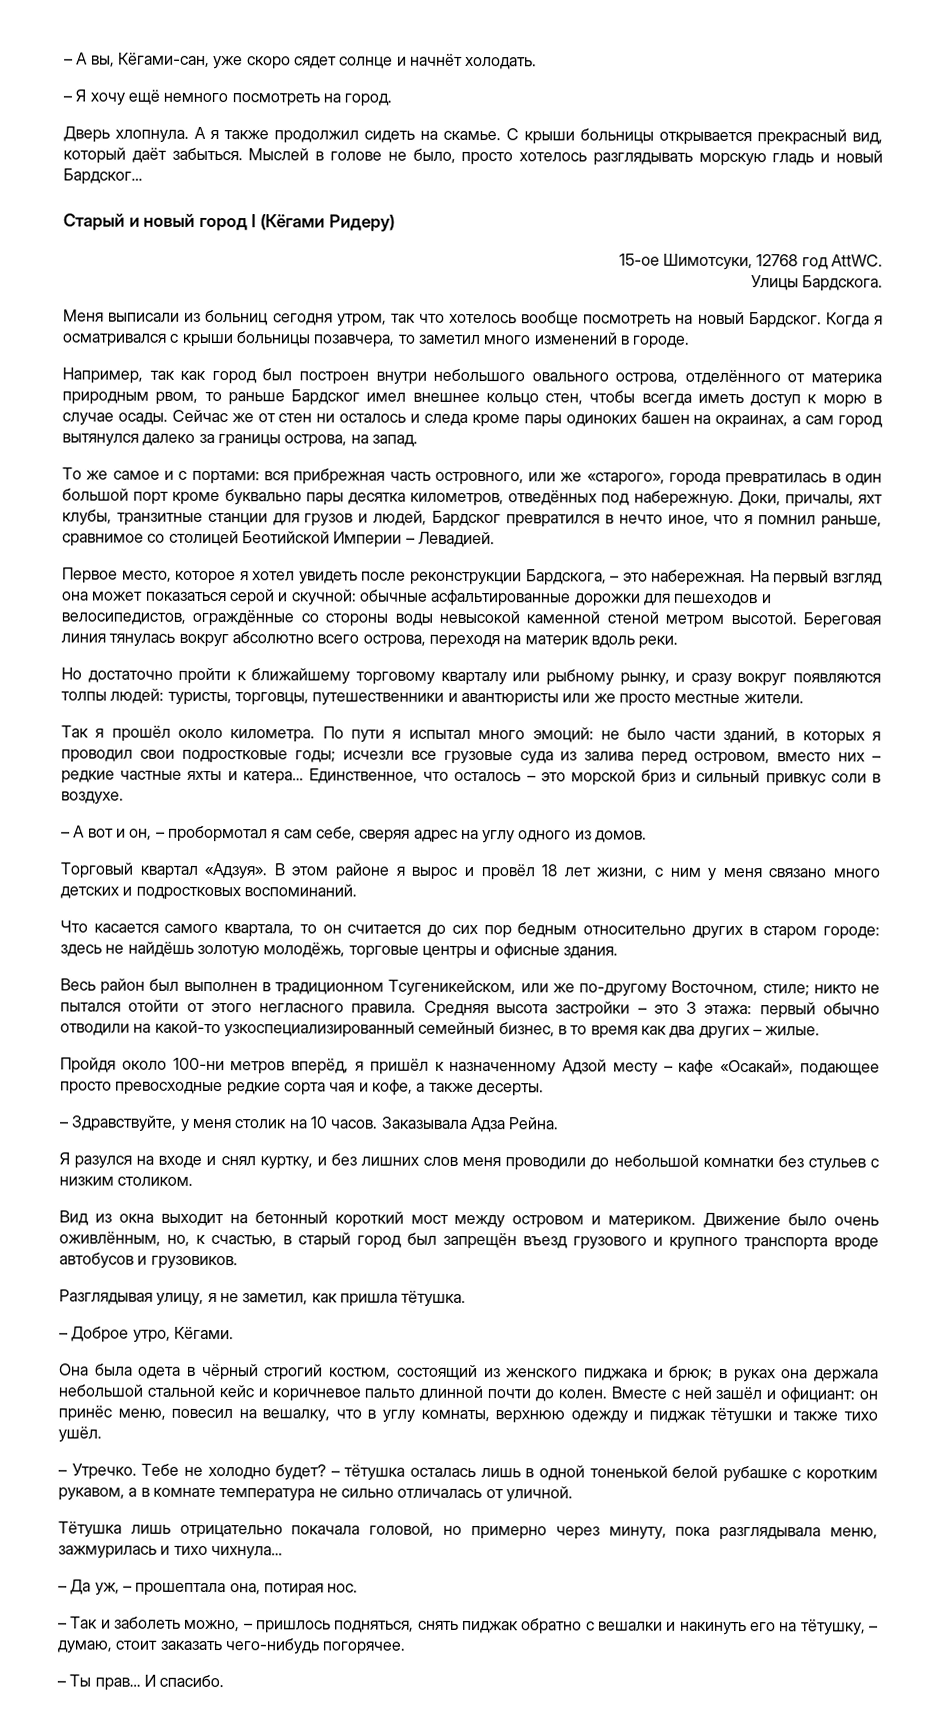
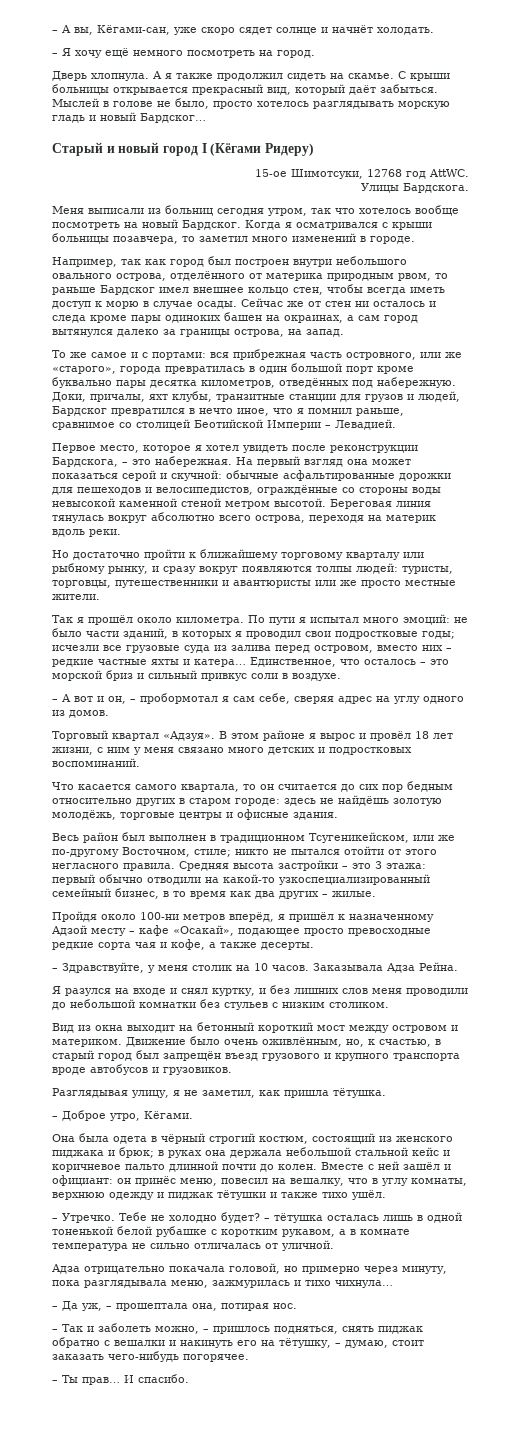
- Тётушка лишь отрицательно покачала головой, но примерно через минуту, пока разглядывала меню, зажмурилась и тихо чихнула…
+ Адза отрицательно покачала головой, но примерно через минуту, пока разглядывала меню, зажмурилась и тихо чихнула…

